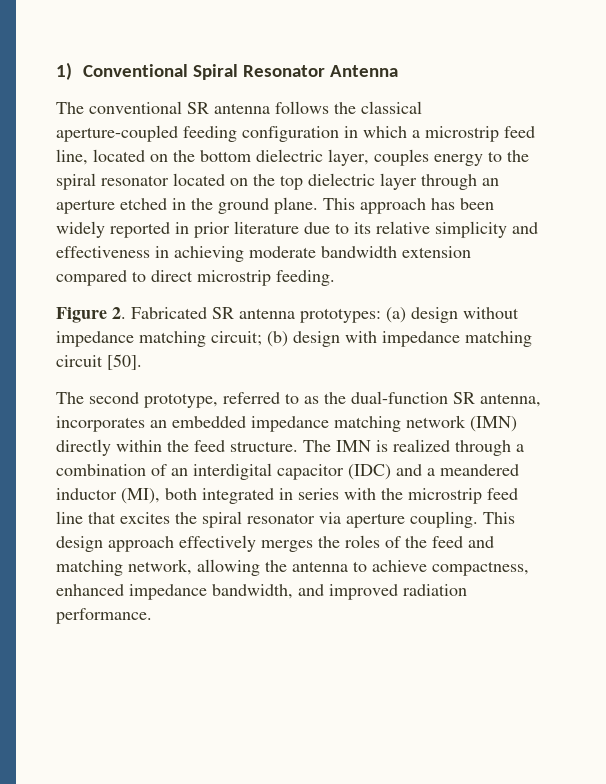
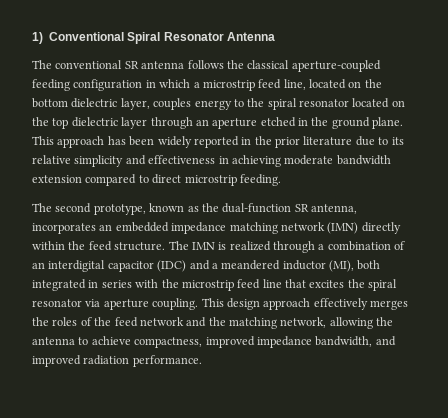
- This approach has been widely reported in prior literature due to its relative simplicity and effectiveness in achieving moderate bandwidth extension compared to direct microstrip feeding.
+ This approach has been widely reported in the prior literature due to its relative simplicity and effectiveness in achieving moderate bandwidth extension compared to direct microstrip feeding.
- Figure 2. Fabricated SR antenna prototypes: (a) design without impedance matching circuit; (b) design with impedance matching circuit [50].
- The second prototype, referred to as the dual-function SR antenna, incorporates an embedded impedance matching network (IMN) directly within the feed structure.
+ The second prototype, known as the dual-function SR antenna, incorporates an embedded impedance matching network (IMN) directly within the feed structure.
- This design approach effectively merges the roles of the feed and matching network, allowing the antenna to achieve compactness, enhanced impedance bandwidth, and improved radiation performance.
+ This design approach effectively merges the roles of the feed network and the matching network, allowing the antenna to achieve compactness, improved impedance bandwidth, and improved radiation performance.

